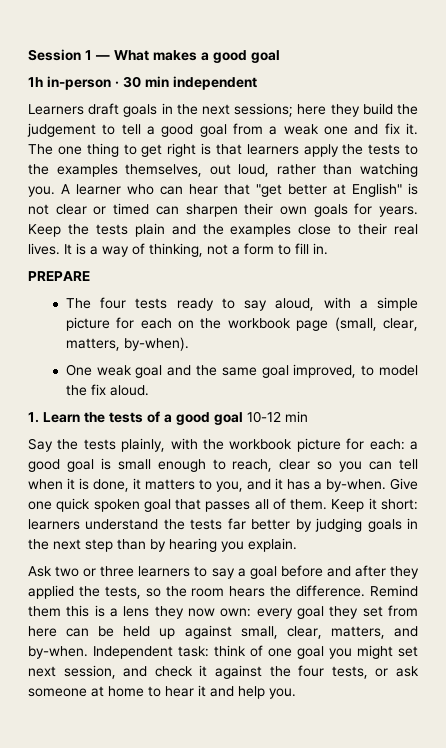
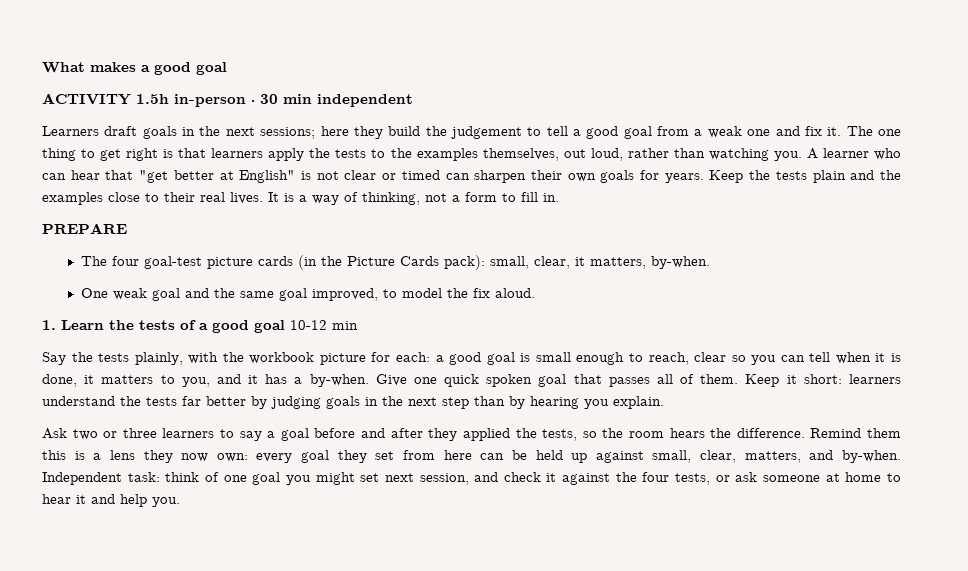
- Session 1 — What makes a good goal
+ What makes a good goal
- 1h in-person · 30 min independent
+ ACTIVITY 1.5h in-person · 30 min independent
- The four tests ready to say aloud, with a simple picture for each on the workbook page (small, clear, matters, by-when).
+ The four goal-test picture cards (in the Picture Cards pack): small, clear, it matters, by-when.

